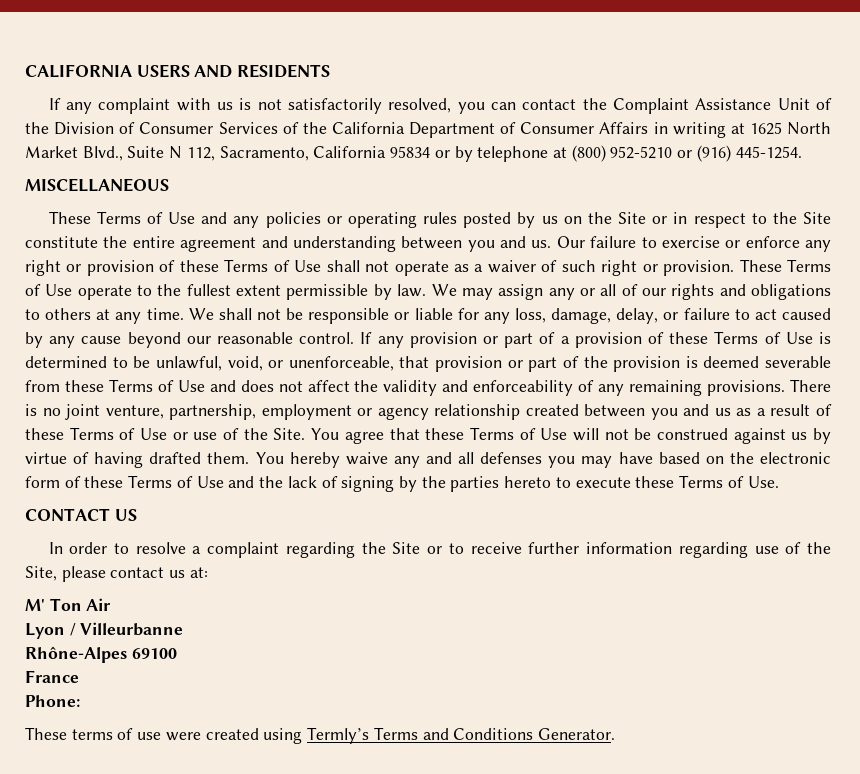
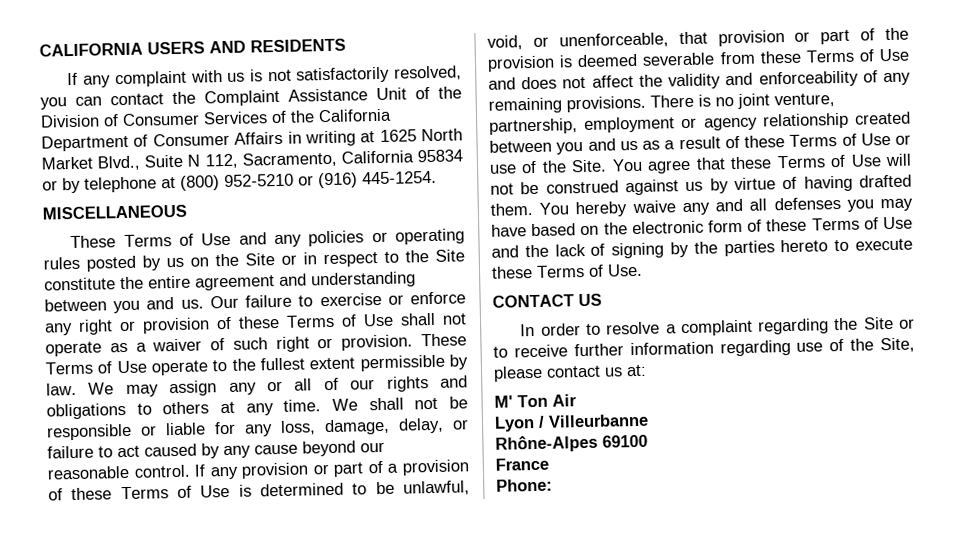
- These terms of use were created using Termly’s Terms and Conditions Generator.

